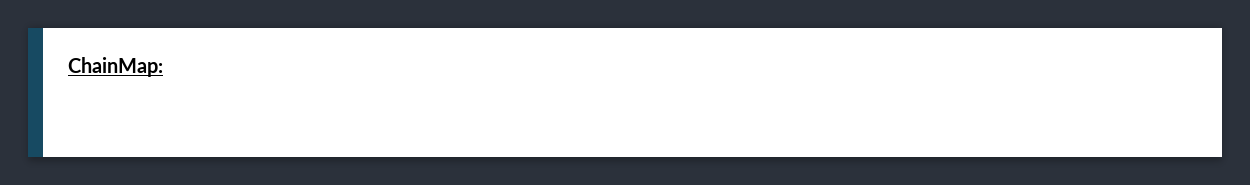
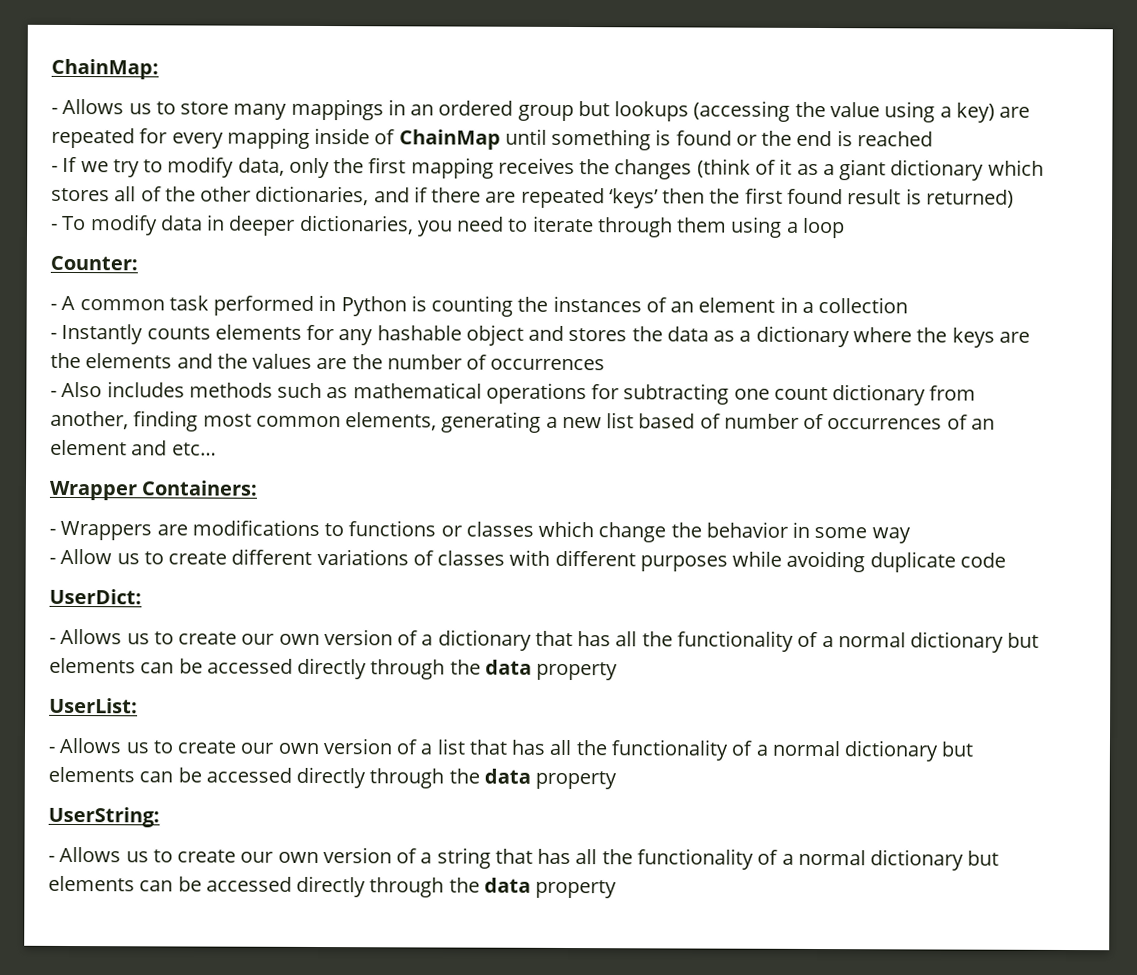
+ - Allows us to store many mappings in an ordered group but lookups (accessing the value using a key) are repeated for every mapping inside of ChainMap until something is found or the end is reached
+ - If we try to modify data, only the first mapping receives the changes (think of it as a giant dictionary which stores all of the other dictionaries, and if there are repeated ‘keys’ then the first found result is returned)
+ - To modify data in deeper dictionaries, you need to iterate through them using a loop
+ Counter:
+ - A common task performed in Python is counting the instances of an element in a collection
+ - Instantly counts elements for any hashable object and stores the data as a dictionary where the keys are the elements and the values are the number of occurrences
+ - Also includes methods such as mathematical operations for subtracting one count dictionary from another, finding most common elements, generating a new list based of number of occurrences of an element and etc…
+ Wrapper Containers:
+ - Wrappers are modifications to functions or classes which change the behavior in some way
+ - Allow us to create different variations of classes with different purposes while avoiding duplicate code
+ UserDict:
+ - Allows us to create our own version of a dictionary that has all the functionality of a normal dictionary but elements can be accessed directly through the data property
+ UserList:
+ - Allows us to create our own version of a list that has all the functionality of a normal dictionary but elements can be accessed directly through the data property
+ UserString:
+ - Allows us to create our own version of a string that has all the functionality of a normal dictionary but elements can be accessed directly through the data property

